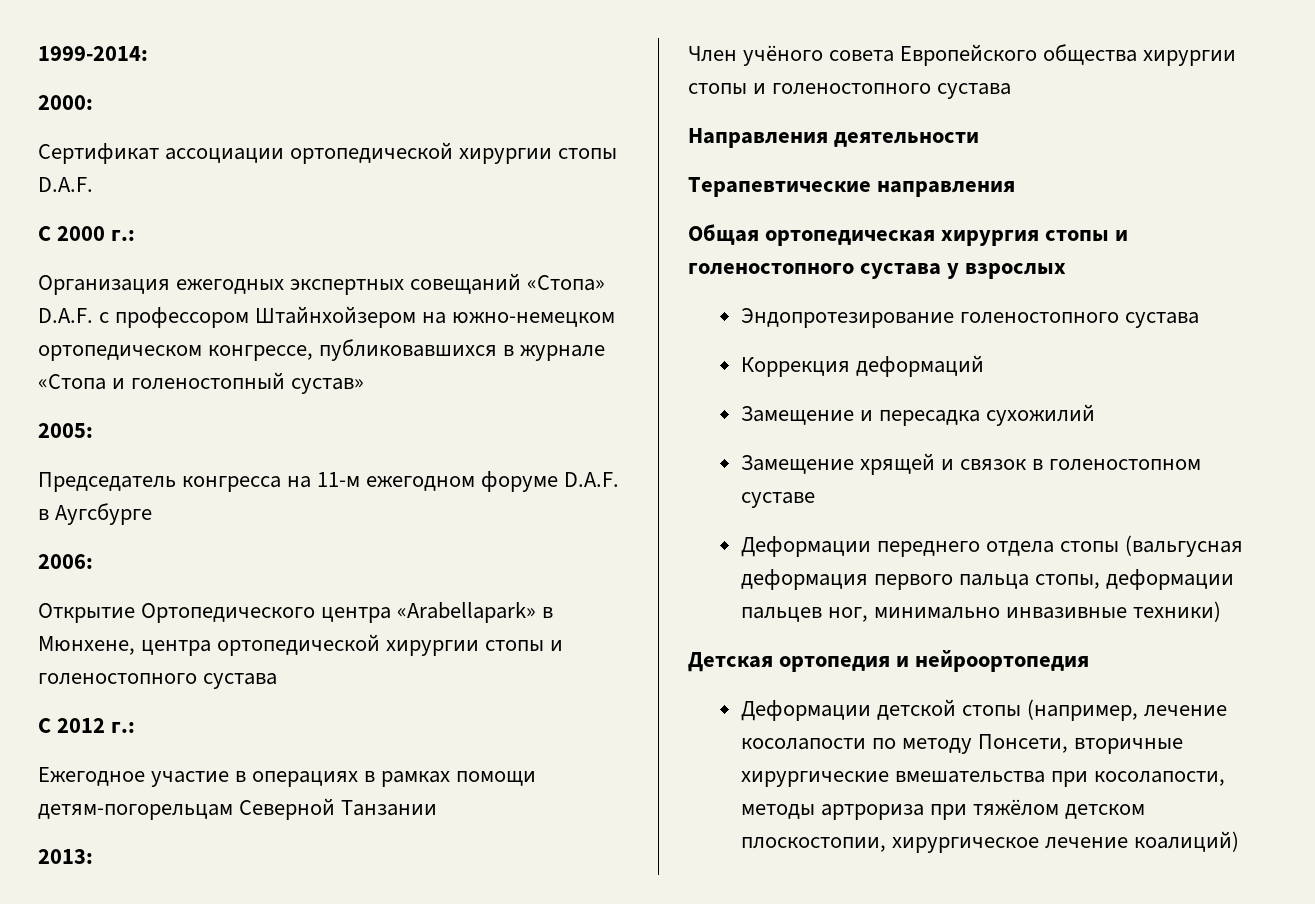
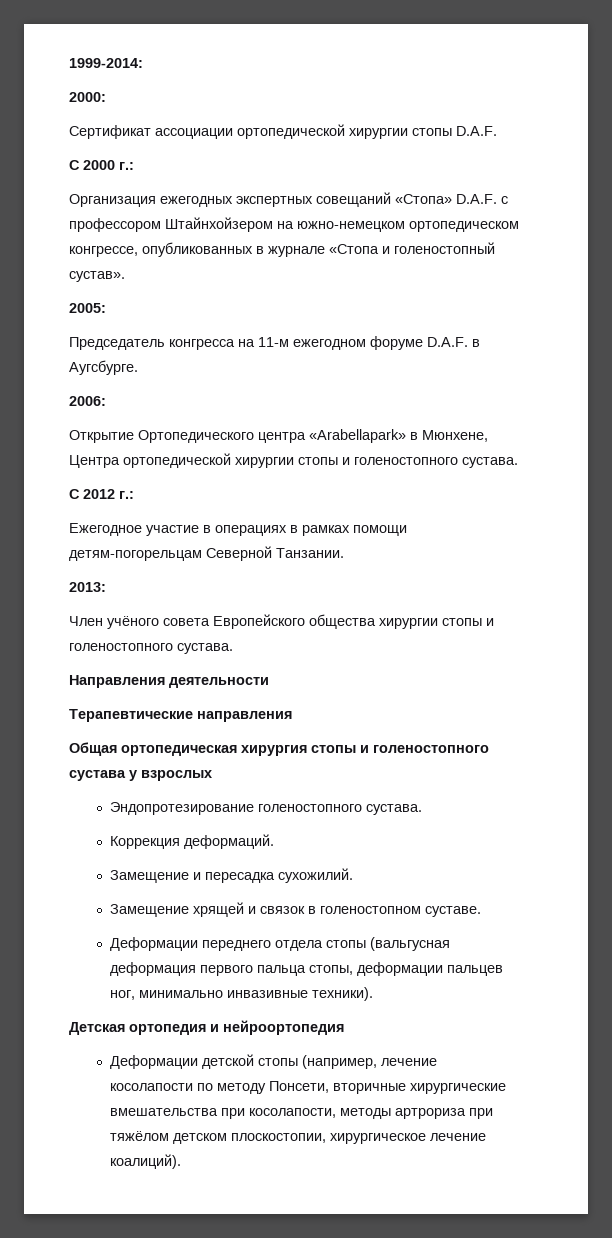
- Организация ежегодных экспертных совещаний «Стопа» D.A.F. с профессором Штайнхойзером на южно-немецком ортопедическом конгрессе, публиковавшихся в журнале «Стопа и голеностопный сустав»
+ Организация ежегодных экспертных совещаний «Стопа» D.A.F. с профессором Штайнхойзером на южно-немецком ортопедическом конгрессе, опубликованных в журнале «Стопа и голеностопный сустав».
- Председатель конгресса на 11-м ежегодном форуме D.A.F. в Аугсбурге
+ Председатель конгресса на 11-м ежегодном форуме D.A.F. в Аугсбурге.
- Открытие Ортопедического центра «Arabellapark» в Мюнхене, центра ортопедической хирургии стопы и голеностопного сустава
+ Открытие Ортопедического центра «Arabellapark» в Мюнхене, Центра ортопедической хирургии стопы и голеностопного сустава.
- Ежегодное участие в операциях в рамках помощи детям-погорельцам Северной Танзании
+ Ежегодное участие в операциях в рамках помощи детям-погорельцам Северной Танзании.
- Член учёного совета Европейского общества хирургии стопы и голеностопного сустава
+ Член учёного совета Европейского общества хирургии стопы и голеностопного сустава.
- Эндопротезирование голеностопного сустава
+ Эндопротезирование голеностопного сустава.
- Коррекция деформаций
+ Коррекция деформаций.
- Замещение и пересадка сухожилий
+ Замещение и пересадка сухожилий.
- Замещение хрящей и связок в голеностопном суставе
+ Замещение хрящей и связок в голеностопном суставе.
- Деформации переднего отдела стопы (вальгусная деформация первого пальца стопы, деформации пальцев ног, минимально инвазивные техники)
+ Деформации переднего отдела стопы (вальгусная деформация первого пальца стопы, деформации пальцев ног, минимально инвазивные техники).
- Деформации детской стопы (например, лечение косолапости по методу Понсети, вторичные хирургические вмешательства при косолапости, методы артрориза при тяжёлом детском плоскостопии, хирургическое лечение коалиций)
+ Деформации детской стопы (например, лечение косолапости по методу Понсети, вторичные хирургические вмешательства при косолапости, методы артрориза при тяжёлом детском плоскостопии, хирургическое лечение коалиций).

